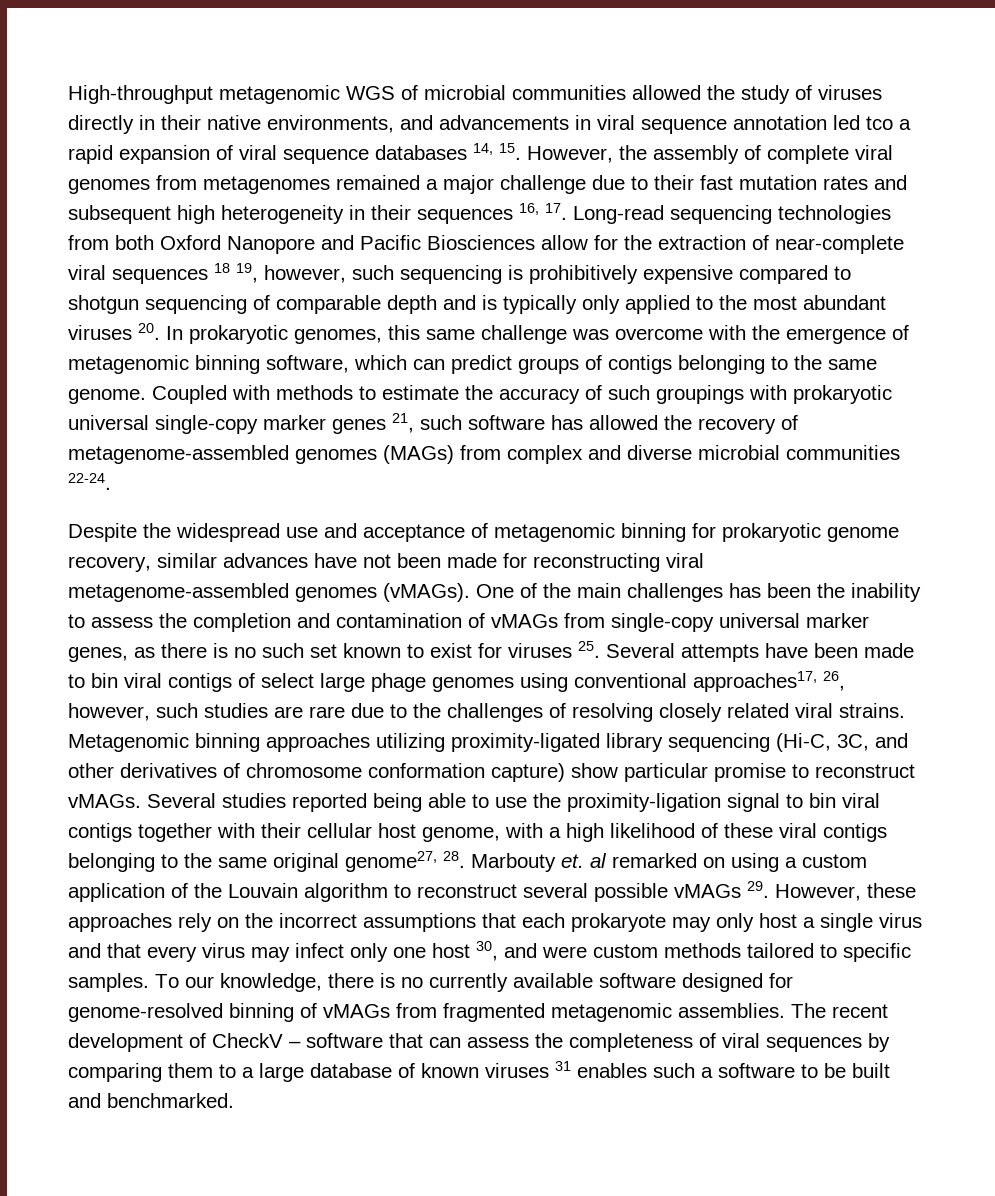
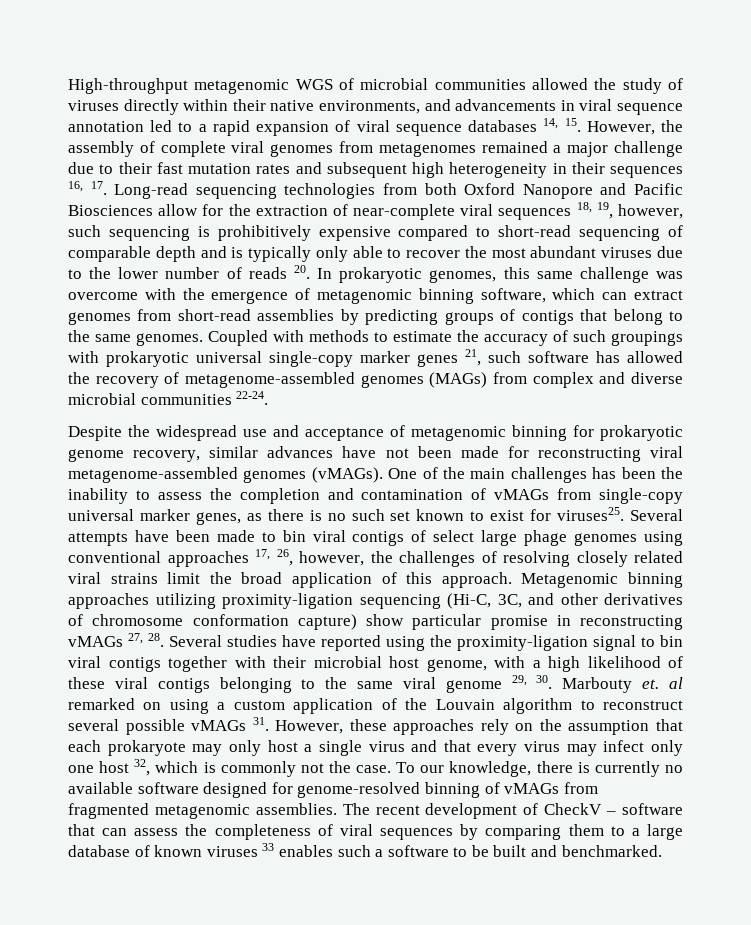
- High-throughput metagenomic WGS of microbial communities allowed the study of viruses directly in their native environments, and advancements in viral sequence annotation led tco a rapid expansion of viral sequence databases 14, 15. However, the assembly of complete viral genomes from metagenomes remained a major challenge due to their fast mutation rates and subsequent high heterogeneity in their sequences 16, 17. Long-read sequencing technologies from both Oxford Nanopore and Pacific Biosciences allow for the extraction of near-complete viral sequences 18 19, however, such sequencing is prohibitively expensive compared to shotgun sequencing of comparable depth and is typically only applied to the most abundant viruses 20. In prokaryotic genomes, this same challenge was overcome with the emergence of metagenomic binning software, which can predict groups of contigs belonging to the same genome.
+ High-throughput metagenomic WGS of microbial communities allowed the study of viruses directly within their native environments, and advancements in viral sequence annotation led to a rapid expansion of viral sequence databases 14, 15. However, the assembly of complete viral genomes from metagenomes remained a major challenge due to their fast mutation rates and subsequent high heterogeneity in their sequences 16, 17. Long-read sequencing technologies from both Oxford Nanopore and Pacific Biosciences allow for the extraction of near-complete viral sequences 18, 19, however, such sequencing is prohibitively expensive compared to short-read sequencing of comparable depth and is typically only able to recover the most abundant viruses due to the lower number of reads 20. In prokaryotic genomes, this same challenge was overcome with the emergence of metagenomic binning software, which can extract genomes from short-read assemblies by predicting groups of contigs that belong to the same genomes.
- One of the main challenges has been the inability to assess the completion and contamination of vMAGs from single-copy universal marker genes, as there is no such set known to exist for viruses 25. Several attempts have been made to bin viral contigs of select large phage genomes using conventional approaches17, 26, however, such studies are rare due to the challenges of resolving closely related viral strains.
+ One of the main challenges has been the inability to assess the completion and contamination of vMAGs from single-copy universal marker genes, as there is no such set known to exist for viruses25. Several attempts have been made to bin viral contigs of select large phage genomes using conventional approaches 17, 26, however, the challenges of resolving closely related viral strains limit the broad application of this approach.
- Metagenomic binning approaches utilizing proximity-ligated library sequencing (Hi-C, 3C, and other derivatives of chromosome conformation capture) show particular promise to reconstruct vMAGs. Several studies reported being able to use the proximity-ligation signal to bin viral contigs together with their cellular host genome, with a high likelihood of these viral contigs belonging to the same original genome27, 28. Marbouty et. al remarked on using a custom application of the Louvain algorithm to reconstruct several possible vMAGs 29. However, these approaches rely on the incorrect assumptions that each prokaryote may only host a single virus and that every virus may infect only one host 30, and were custom methods tailored to specific samples.
+ Metagenomic binning approaches utilizing proximity-ligation sequencing (Hi-C, 3C, and other derivatives of chromosome conformation capture) show particular promise in reconstructing vMAGs 27, 28. Several studies have reported using the proximity-ligation signal to bin viral contigs together with their microbial host genome, with a high likelihood of these viral contigs belonging to the same viral genome 29, 30. Marbouty et. al remarked on using a custom application of the Louvain algorithm to reconstruct several possible vMAGs 31. However, these approaches rely on the assumption that each prokaryote may only host a single virus and that every virus may infect only one host 32, which is commonly not the case.
- To our knowledge, there is no currently available software designed for genome-resolved binning of vMAGs from fragmented metagenomic assemblies.
+ To our knowledge, there is currently no available software designed for genome-resolved binning of vMAGs from fragmented metagenomic assemblies.
- The recent development of CheckV – software that can assess the completeness of viral sequences by comparing them to a large database of known viruses 31 enables such a software to be built and benchmarked.
+ The recent development of CheckV – software that can assess the completeness of viral sequences by comparing them to a large database of known viruses 33 enables such a software to be built and benchmarked.

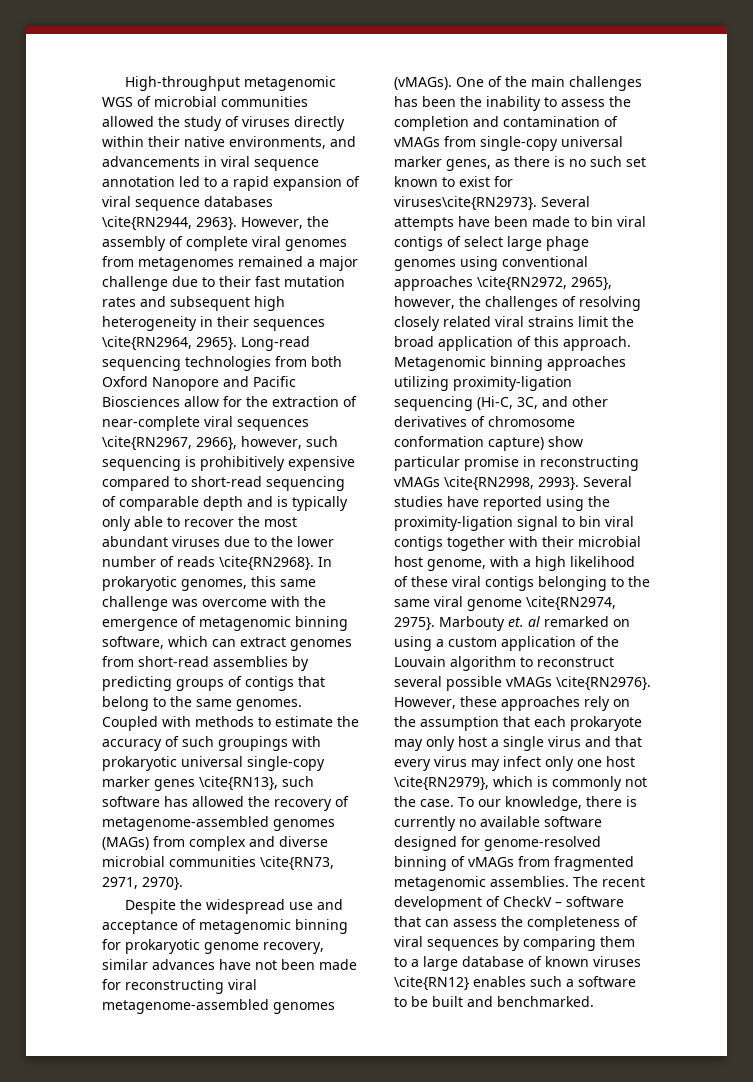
- High-throughput metagenomic WGS of microbial communities allowed the study of viruses directly within their native environments, and advancements in viral sequence annotation led to a rapid expansion of viral sequence databases 14, 15. However, the assembly of complete viral genomes from metagenomes remained a major challenge due to their fast mutation rates and subsequent high heterogeneity in their sequences 16, 17. Long-read sequencing technologies from both Oxford Nanopore and Pacific Biosciences allow for the extraction of near-complete viral sequences 18, 19, however, such sequencing is prohibitively expensive compared to short-read sequencing of comparable depth and is typically only able to recover the most abundant viruses due to the lower number of reads 20. In prokaryotic genomes, this same challenge was overcome with the emergence of metagenomic binning software, which can extract genomes from short-read assemblies by predicting groups of contigs that belong to the same genomes.
+ High-throughput metagenomic WGS of microbial communities allowed the study of viruses directly within their native environments, and advancements in viral sequence annotation led to a rapid expansion of viral sequence databases \cite{RN2944, 2963}. However, the assembly of complete viral genomes from metagenomes remained a major challenge due to their fast mutation rates and subsequent high heterogeneity in their sequences \cite{RN2964, 2965}. Long-read sequencing technologies from both Oxford Nanopore and Pacific Biosciences allow for the extraction of near-complete viral sequences \cite{RN2967, 2966}, however, such sequencing is prohibitively expensive compared to short-read sequencing of comparable depth and is typically only able to recover the most abundant viruses due to the lower number of reads \cite{RN2968}. In prokaryotic genomes, this same challenge was overcome with the emergence of metagenomic binning software, which can extract genomes from short-read assemblies by predicting groups of contigs that belong to the same genomes.
- Coupled with methods to estimate the accuracy of such groupings with prokaryotic universal single-copy marker genes 21, such software has allowed the recovery of metagenome-assembled genomes (MAGs) from complex and diverse microbial communities 22-24.
+ Coupled with methods to estimate the accuracy of such groupings with prokaryotic universal single-copy marker genes \cite{RN13}, such software has allowed the recovery of metagenome-assembled genomes (MAGs) from complex and diverse microbial communities \cite{RN73, 2971, 2970}.
- One of the main challenges has been the inability to assess the completion and contamination of vMAGs from single-copy universal marker genes, as there is no such set known to exist for viruses25.
+ One of the main challenges has been the inability to assess the completion and contamination of vMAGs from single-copy universal marker genes, as there is no such set known to exist for viruses\cite{RN2973}.
- Several attempts have been made to bin viral contigs of select large phage genomes using conventional approaches 17, 26, however, the challenges of resolving closely related viral strains limit the broad application of this approach.
+ Several attempts have been made to bin viral contigs of select large phage genomes using conventional approaches \cite{RN2972, 2965}, however, the challenges of resolving closely related viral strains limit the broad application of this approach.
- Metagenomic binning approaches utilizing proximity-ligation sequencing (Hi-C, 3C, and other derivatives of chromosome conformation capture) show particular promise in reconstructing vMAGs 27, 28. Several studies have reported using the proximity-ligation signal to bin viral contigs together with their microbial host genome, with a high likelihood of these viral contigs belonging to the same viral genome 29, 30. Marbouty et. al remarked on using a custom application of the Louvain algorithm to reconstruct several possible vMAGs 31. However, these approaches rely on the assumption that each prokaryote may only host a single virus and that every virus may infect only one host 32, which is commonly not the case.
+ Metagenomic binning approaches utilizing proximity-ligation sequencing (Hi-C, 3C, and other derivatives of chromosome conformation capture) show particular promise in reconstructing vMAGs \cite{RN2998, 2993}. Several studies have reported using the proximity-ligation signal to bin viral contigs together with their microbial host genome, with a high likelihood of these viral contigs belonging to the same viral genome \cite{RN2974, 2975}. Marbouty et. al remarked on using a custom application of the Louvain algorithm to reconstruct several possible vMAGs \cite{RN2976}. However, these approaches rely on the assumption that each prokaryote may only host a single virus and that every virus may infect only one host \cite{RN2979}, which is commonly not the case.
- The recent development of CheckV – software that can assess the completeness of viral sequences by comparing them to a large database of known viruses 33 enables such a software to be built and benchmarked.
+ The recent development of CheckV – software that can assess the completeness of viral sequences by comparing them to a large database of known viruses \cite{RN12} enables such a software to be built and benchmarked.

